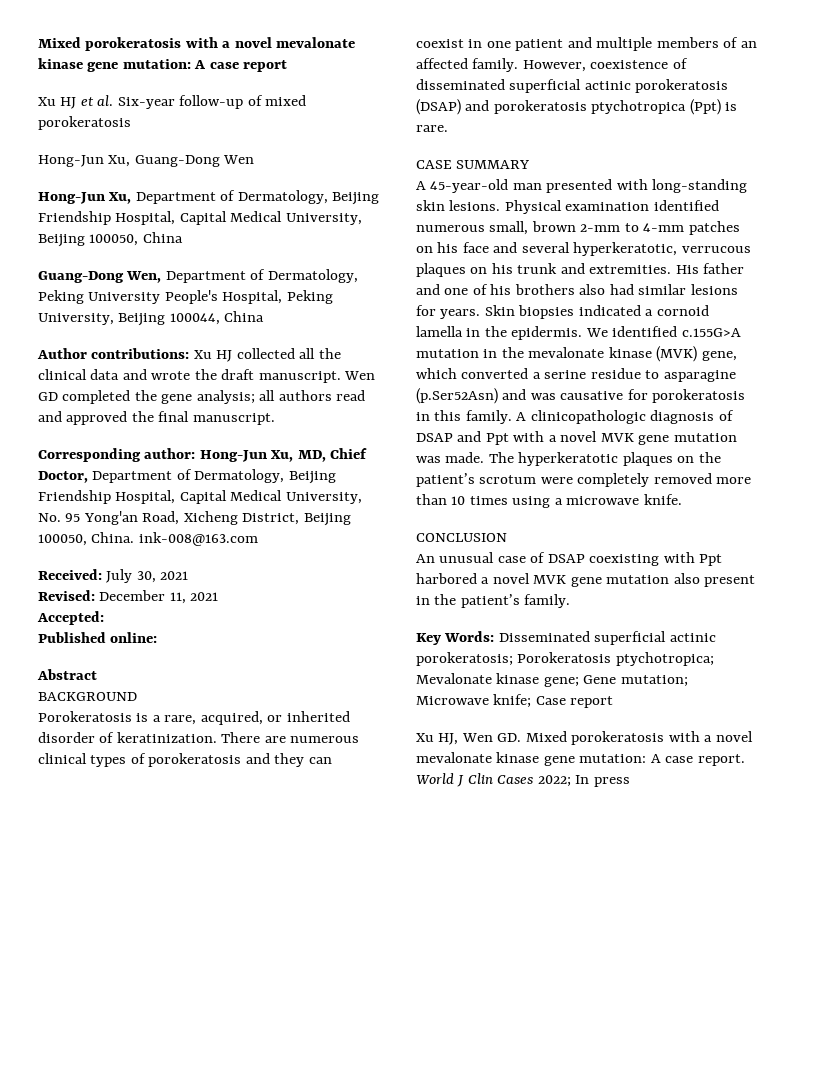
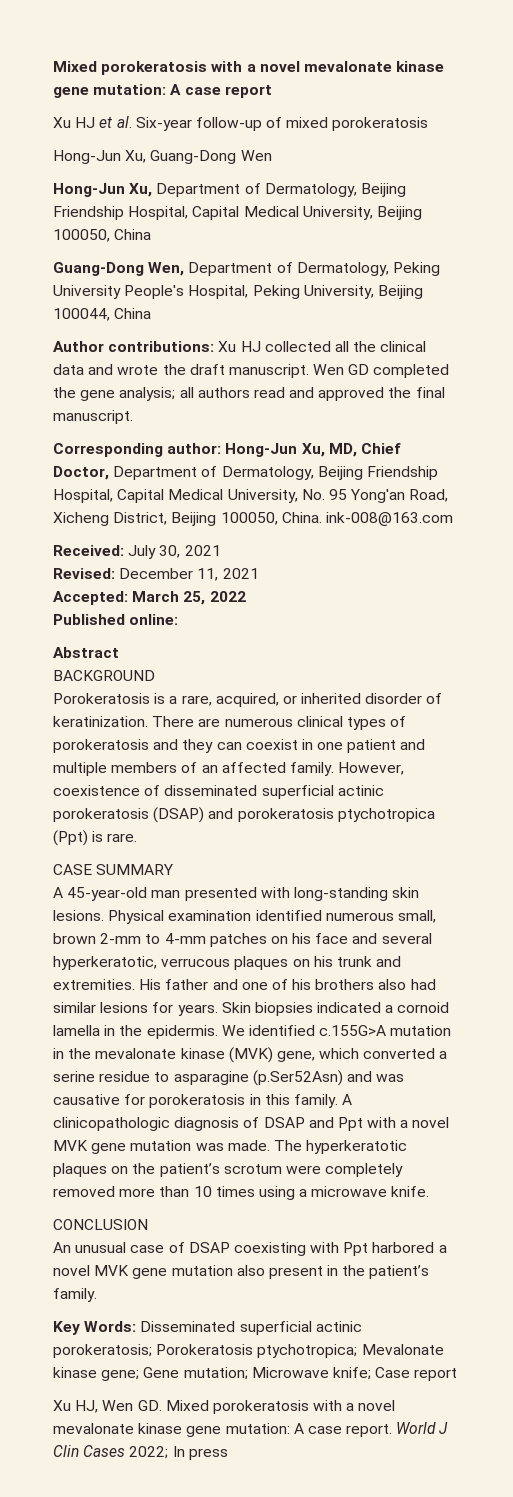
- Accepted:
+ Accepted: March 25, 2022

